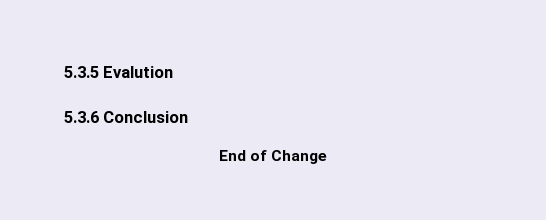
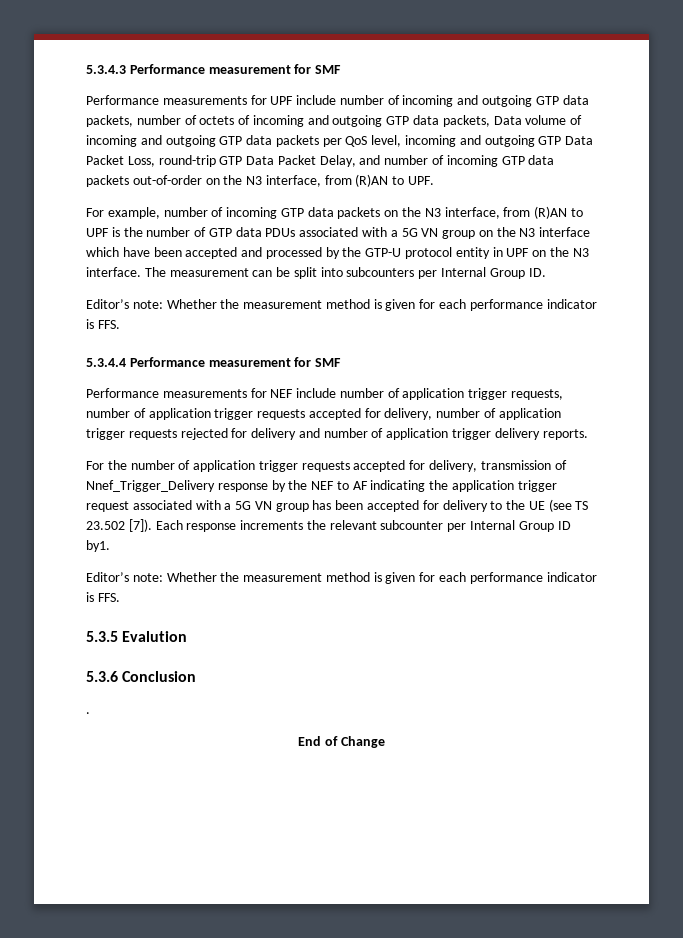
+ 5.3.4.3 Performance measurement for SMF
+ Performance measurements for UPF include number of incoming and outgoing GTP data packets, number of octets of incoming and outgoing GTP data packets, Data volume of incoming and outgoing GTP data packets per QoS level, incoming and outgoing GTP Data Packet Loss, round-trip GTP Data Packet Delay, and number of incoming GTP data packets out-of-order on the N3 interface, from (R)AN to UPF.
+ For example, number of incoming GTP data packets on the N3 interface, from (R)AN to UPF is the number of GTP data PDUs associated with a 5G VN group on the N3 interface which have been accepted and processed by the GTP-U protocol entity in UPF on the N3 interface. The measurement can be split into subcounters per Internal Group ID.
+ Editor’s note: Whether the measurement method is given for each performance indicator is FFS.
+ 5.3.4.4 Performance measurement for SMF
+ Performance measurements for NEF include number of application trigger requests, number of application trigger requests accepted for delivery, number of application trigger requests rejected for delivery and number of application trigger delivery reports.
+ For the number of application trigger requests accepted for delivery, transmission of Nnef_Trigger_Delivery response by the NEF to AF indicating the application trigger request associated with a 5G VN group has been accepted for delivery to the UE (see TS 23.502 [7]). Each response increments the relevant subcounter per Internal Group ID by1.
+ Editor’s note: Whether the measurement method is given for each performance indicator is FFS.
+ .

